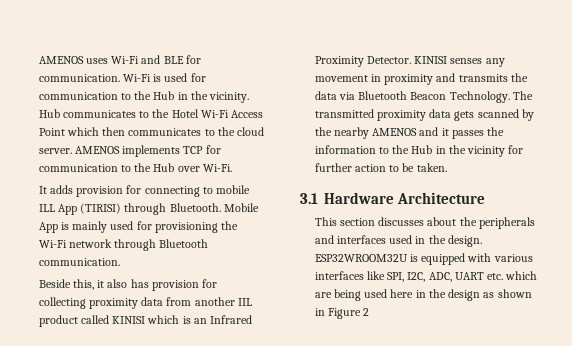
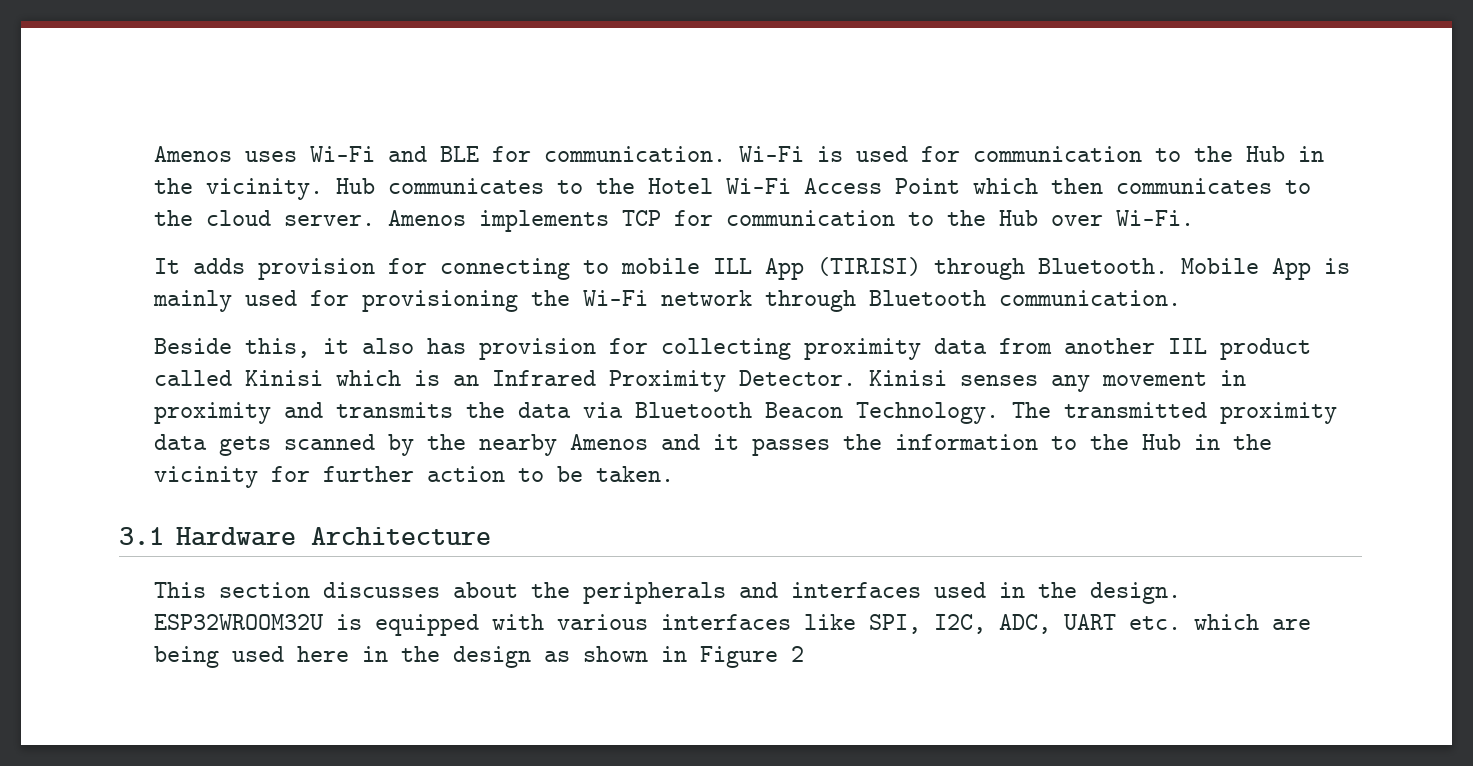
- AMENOS uses Wi-Fi and BLE for communication.
+ Amenos uses Wi-Fi and BLE for communication.
- AMENOS implements TCP for communication to the Hub over Wi-Fi.
+ Amenos implements TCP for communication to the Hub over Wi-Fi.
- Beside this, it also has provision for collecting proximity data from another IIL product called KINISI which is an Infrared Proximity Detector.
+ Beside this, it also has provision for collecting proximity data from another IIL product called Kinisi which is an Infrared Proximity Detector.
- KINISI senses any movement in proximity and transmits the data via Bluetooth Beacon Technology.
+ Kinisi senses any movement in proximity and transmits the data via Bluetooth Beacon Technology.
- The transmitted proximity data gets scanned by the nearby AMENOS and it passes the information to the Hub in the vicinity for further action to be taken.
+ The transmitted proximity data gets scanned by the nearby Amenos and it passes the information to the Hub in the vicinity for further action to be taken.

